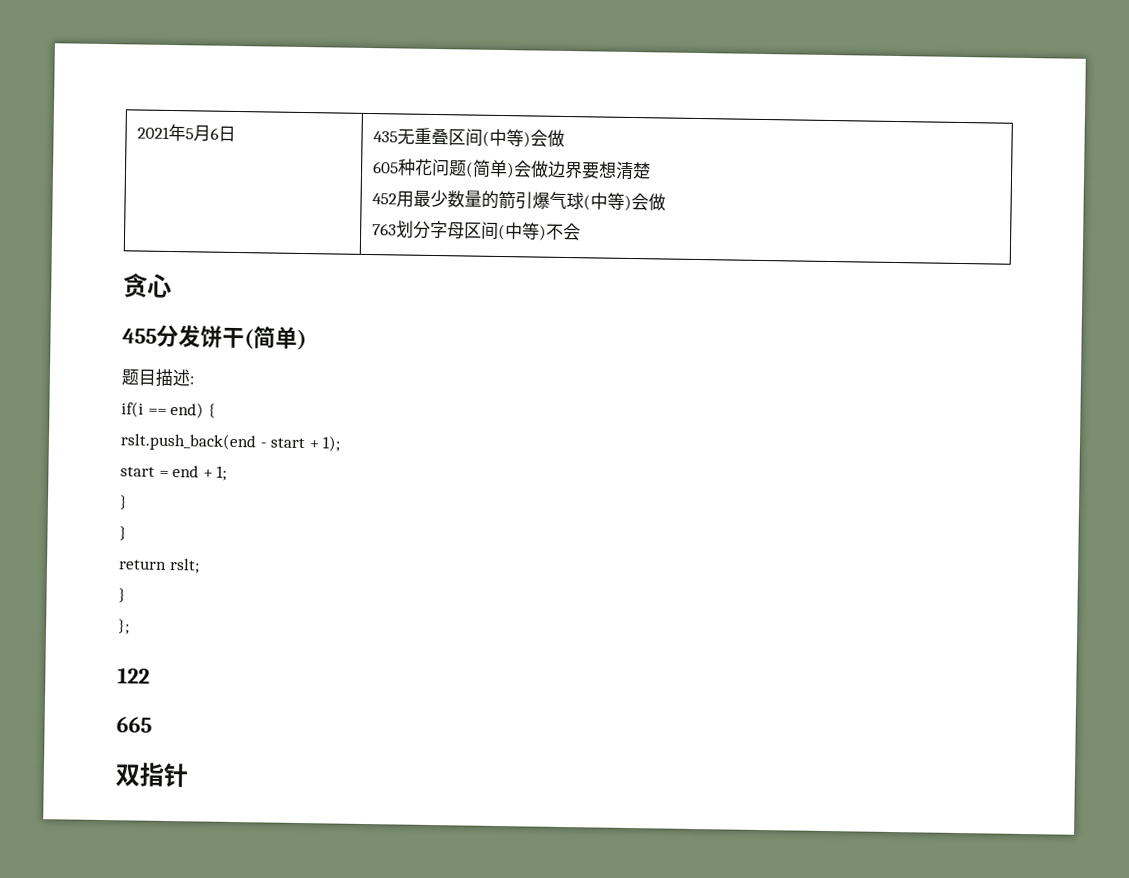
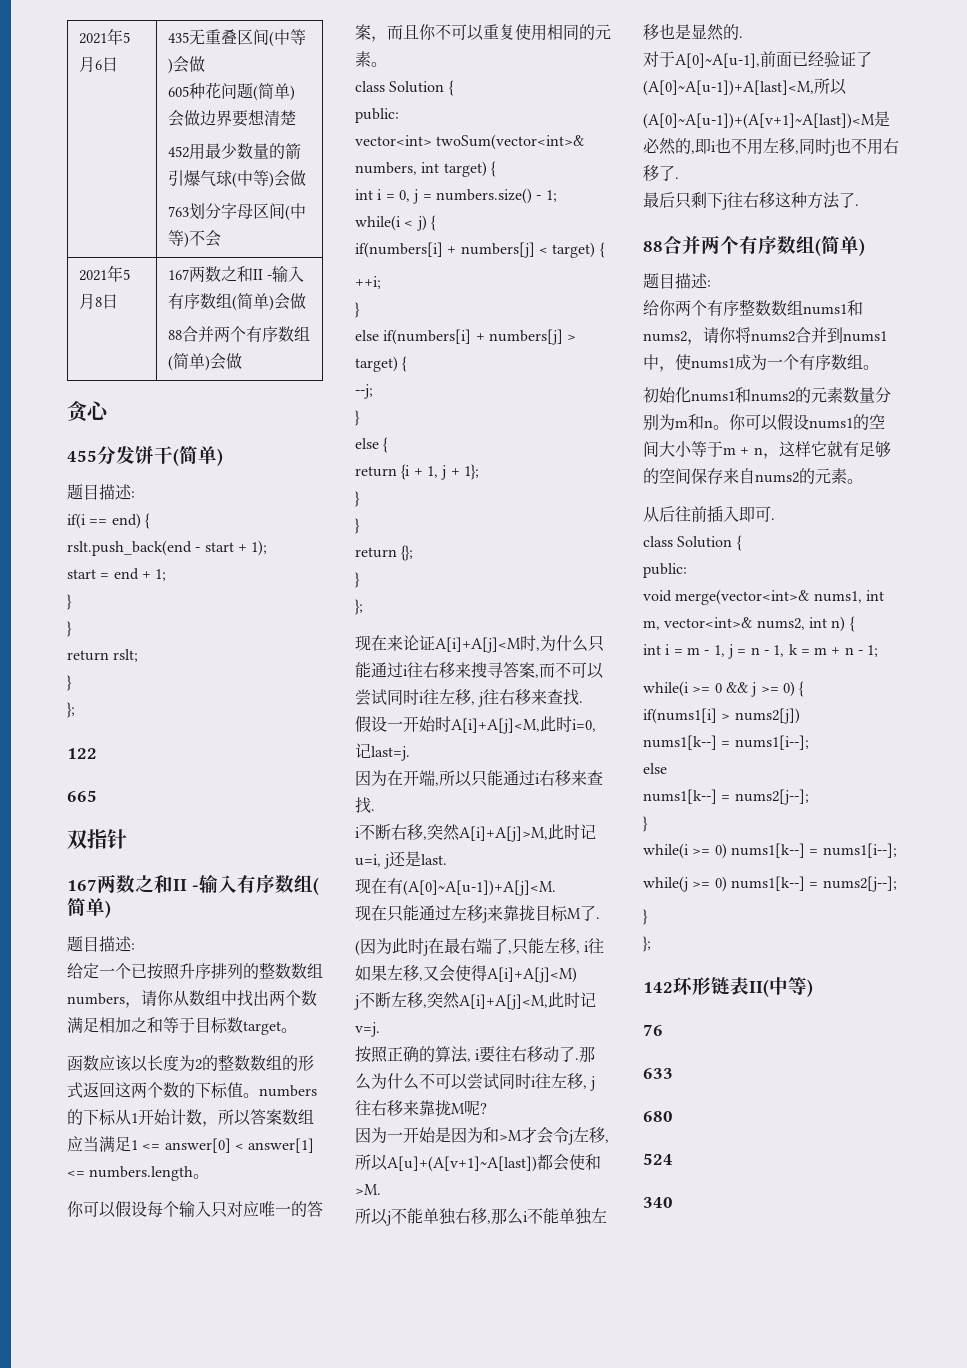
+ 2021年5月8日 | 167两数之和II -输入有序数组(简单)会做
+ 88合并两个有序数组(简单)会做
  双指针
+ 167两数之和II -输入有序数组(简单)
+ 题目描述:
+ 给定一个已按照升序排列的整数数组numbers，请你从数组中找出两个数满足相加之和等于目标数target。
+ 函数应该以长度为2的整数数组的形式返回这两个数的下标值。numbers的下标从1开始计数，所以答案数组应当满足1 <= answer[0] < answer[1] <= numbers.length。
+ 你可以假设每个输入只对应唯一的答案，而且你不可以重复使用相同的元素。
+ class Solution {
+ public:
+ vector<int> twoSum(vector<int>& numbers, int target) {
+ int i = 0, j = numbers.size() - 1;
+ while(i < j) {
+ if(numbers[i] + numbers[j] < target) {
+ ++i;
+ }
+ else if(numbers[i] + numbers[j] > target) {
+ --j;
+ }
+ else {
+ return {i + 1, j + 1};
+ }
+ }
+ return {};
+ }
+ };
+ 现在来论证A[i]+A[j]<M时,为什么只能通过i往右移来搜寻答案,而不可以尝试同时i往左移, j往右移来查找.
+ 假设一开始时A[i]+A[j]<M,此时i=0,记last=j.
+ 因为在开端,所以只能通过i右移来查找.
+ i不断右移,突然A[i]+A[j]>M,此时记u=i, j还是last.
+ 现在有(A[0]~A[u-1])+A[j]<M.
+ 现在只能通过左移j来靠拢目标M了.
+ (因为此时j在最右端了,只能左移, i往如果左移,又会使得A[i]+A[j]<M)
+ j不断左移,突然A[i]+A[j]<M,此时记v=j.
+ 按照正确的算法, i要往右移动了.那么为什么不可以尝试同时i往左移, j往右移来靠拢M呢?
+ 因为一开始是因为和>M才会令j左移,所以A[u]+(A[v+1]~A[last])都会使和>M.
+ 所以j不能单独右移,那么i不能单独左移也是显然的.
+ 对于A[0]~A[u-1],前面已经验证了(A[0]~A[u-1])+A[last]<M,所以
+ (A[0]~A[u-1])+(A[v+1]~A[last])<M是必然的,即i也不用左移,同时j也不用右移了.
+ 最后只剩下j往右移这种方法了.
+ 88合并两个有序数组(简单)
+ 题目描述:
+ 给你两个有序整数数组nums1和nums2，请你将nums2合并到nums1中，使nums1成为一个有序数组。
+ 初始化nums1和nums2的元素数量分别为m和n。你可以假设nums1的空间大小等于m + n，这样它就有足够的空间保存来自nums2的元素。
+ 从后往前插入即可.
+ class Solution {
+ public:
+ void merge(vector<int>& nums1, int m, vector<int>& nums2, int n) {
+ int i = m - 1, j = n - 1, k = m + n - 1;
+ while(i >= 0 && j >= 0) {
+ if(nums1[i] > nums2[j])
+ nums1[k--] = nums1[i--];
+ else
+ nums1[k--] = nums2[j--];
+ }
+ while(i >= 0) nums1[k--] = nums1[i--];
+ while(j >= 0) nums1[k--] = nums2[j--];
+ }
+ };
+ 142环形链表II(中等)
+ 76
+ 633
+ 680
+ 524
+ 340

